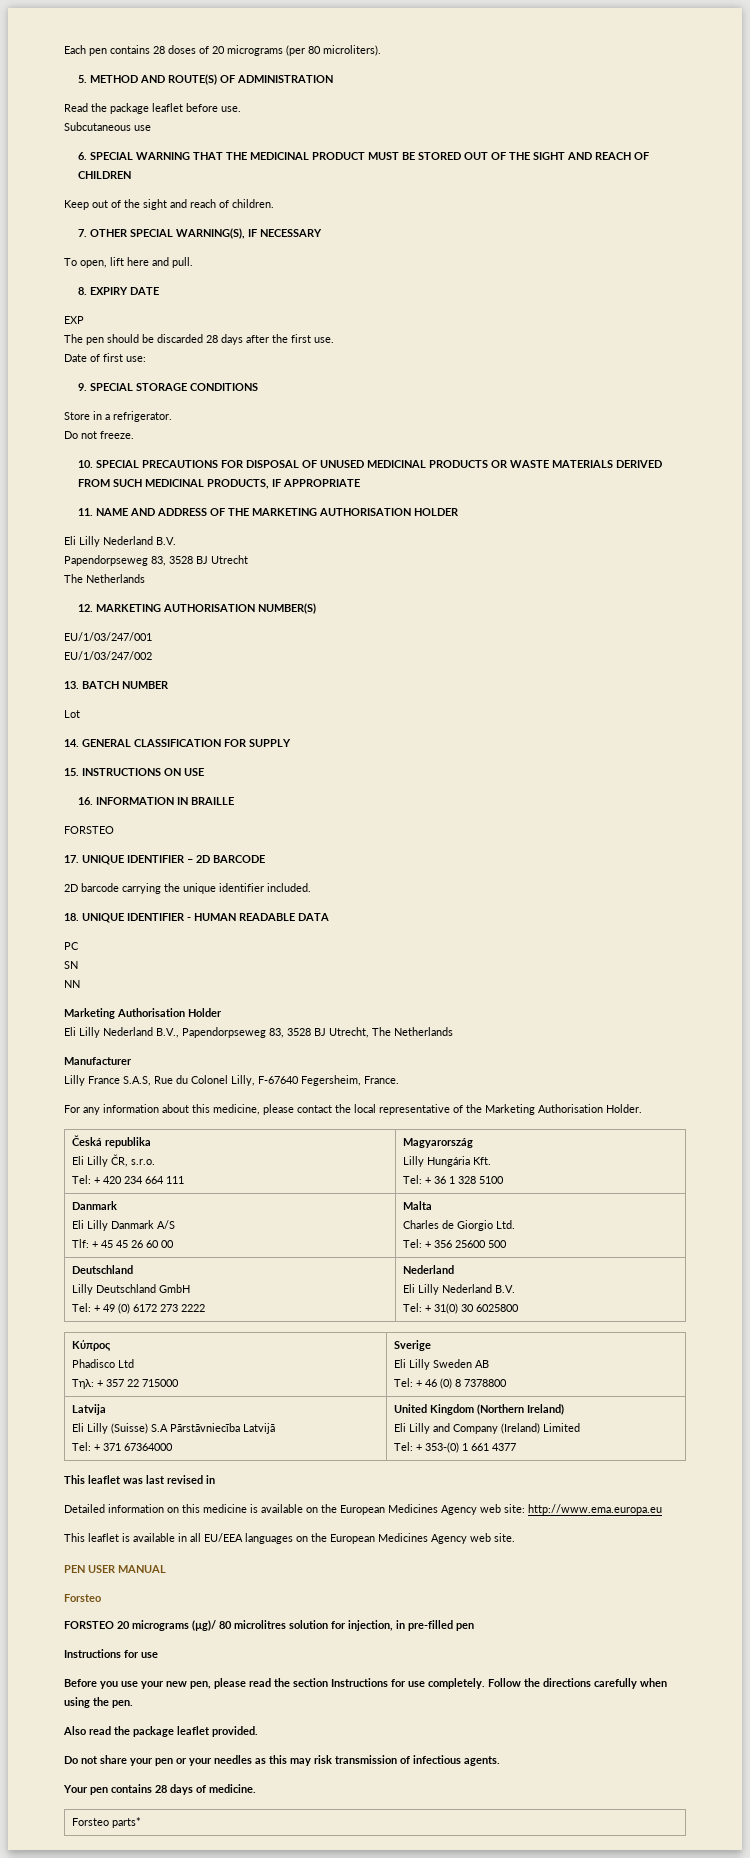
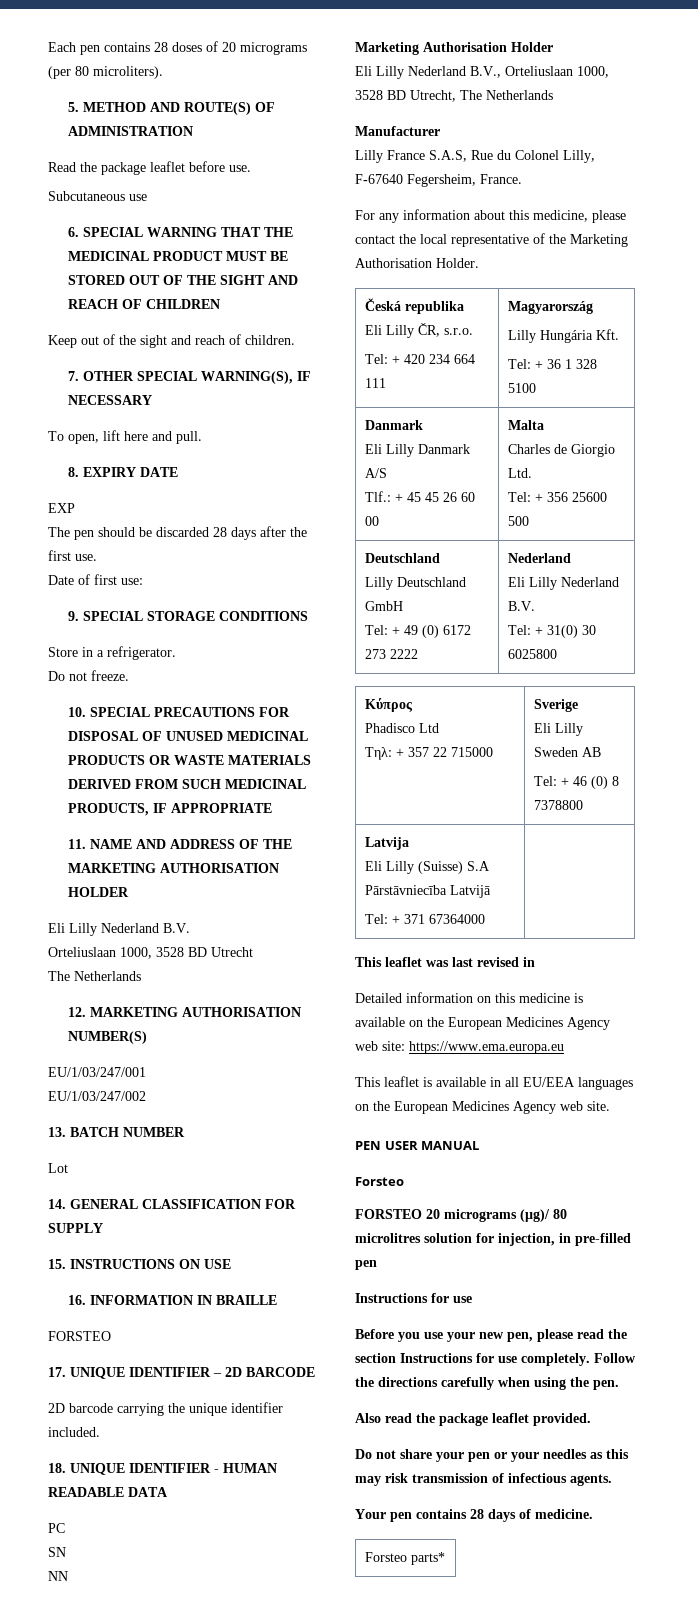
- Papendorpseweg 83, 3528 BJ Utrecht
+ Orteliuslaan 1000, 3528 BD Utrecht
- Eli Lilly Nederland B.V., Papendorpseweg 83, 3528 BJ Utrecht, The Netherlands
+ Eli Lilly Nederland B.V., Orteliuslaan 1000, 3528 BD Utrecht, The Netherlands
  Česká republika
  Eli Lilly ČR, s.r.o.
  Tel: + 420 234 664 111 | Magyarország
  Lilly Hungária Kft.
  Tel: + 36 1 328 5100
  Danmark
  Eli Lilly Danmark A/S
- Tlf: + 45 45 26 60 00 | Malta
+ Tlf.: + 45 45 26 60 00 | Malta
  Latvija
  Eli Lilly (Suisse) S.A Pārstāvniecība Latvijā
- Tel: + 371 67364000 | United Kingdom (Northern Ireland)
- Eli Lilly and Company (Ireland) Limited
- Tel: + 353-(0) 1 661 4377
+ Tel: + 371 67364000 |
- Detailed information on this medicine is available on the European Medicines Agency web site: http://www.ema.europa.eu
+ Detailed information on this medicine is available on the European Medicines Agency web site: https://www.ema.europa.eu

